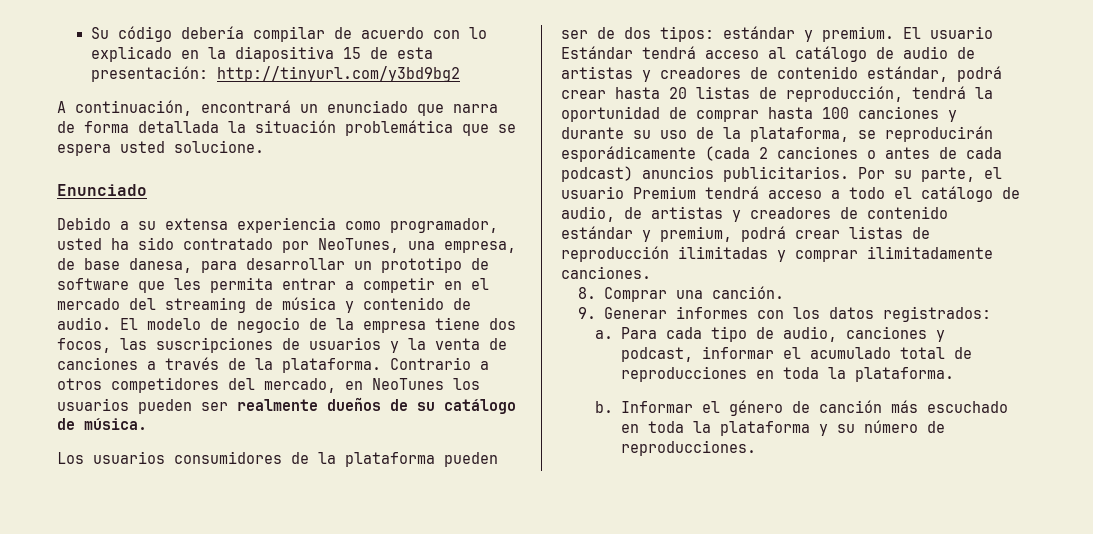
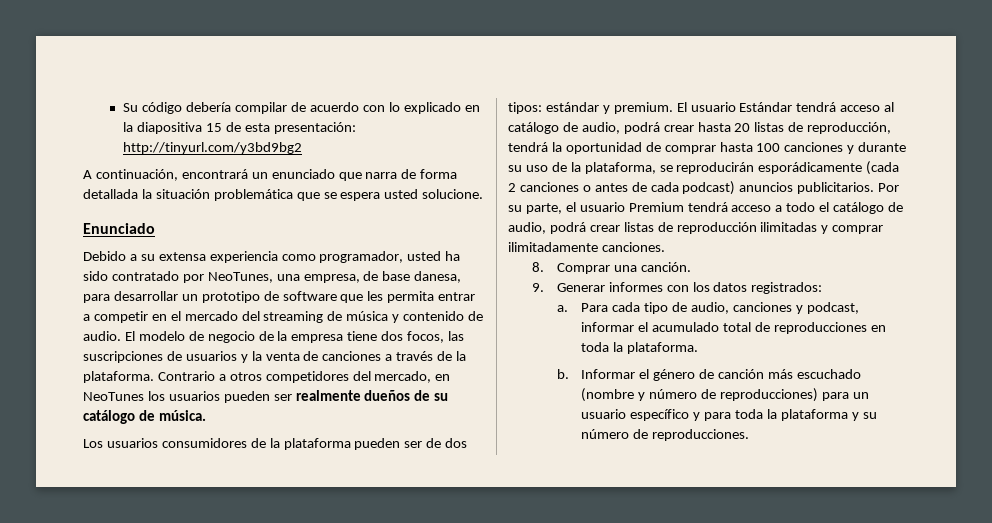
- El usuario Estándar tendrá acceso al catálogo de audio de artistas y creadores de contenido estándar, podrá crear hasta 20 listas de reproducción, tendrá la oportunidad de comprar hasta 100 canciones y durante su uso de la plataforma, se reproducirán esporádicamente (cada 2 canciones o antes de cada podcast) anuncios publicitarios.
+ El usuario Estándar tendrá acceso al catálogo de audio, podrá crear hasta 20 listas de reproducción, tendrá la oportunidad de comprar hasta 100 canciones y durante su uso de la plataforma, se reproducirán esporádicamente (cada 2 canciones o antes de cada podcast) anuncios publicitarios.
- Por su parte, el usuario Premium tendrá acceso a todo el catálogo de audio, de artistas y creadores de contenido estándar y premium, podrá crear listas de reproducción ilimitadas y comprar ilimitadamente canciones.
+ Por su parte, el usuario Premium tendrá acceso a todo el catálogo de audio, podrá crear listas de reproducción ilimitadas y comprar ilimitadamente canciones.
- Informar el género de canción más escuchado en toda la plataforma y su número de reproducciones.
+ Informar el género de canción más escuchado (nombre y número de reproducciones) para un usuario específico y para toda la plataforma y su número de reproducciones.

